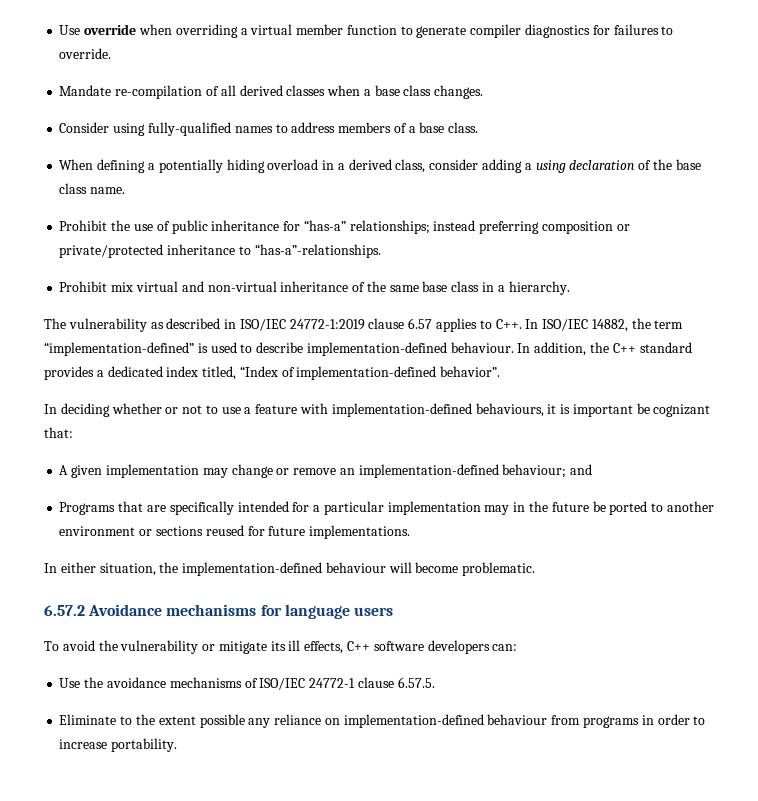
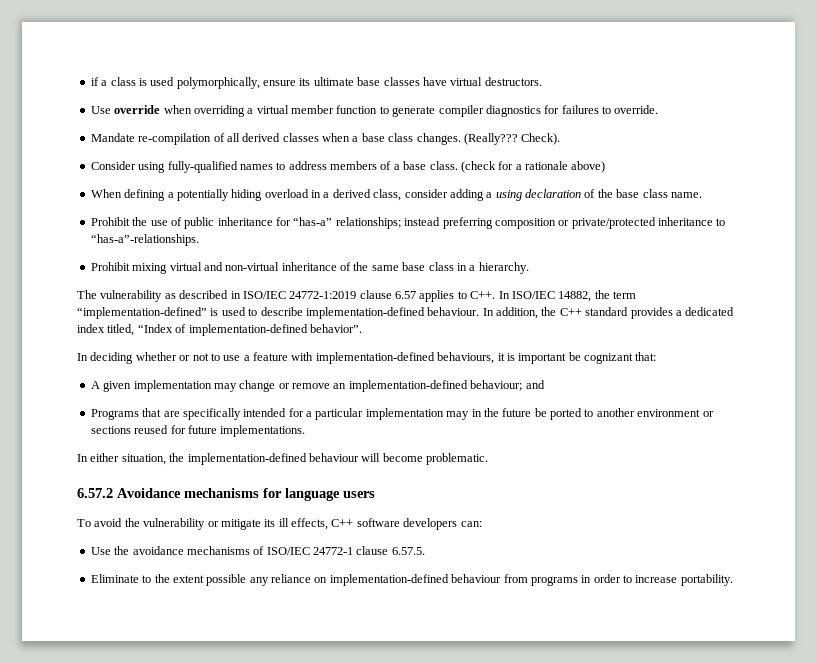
+ if a class is used polymorphically, ensure its ultimate base classes have virtual destructors.
+ (Really??? Check).
+ (check for a rationale above)
- Prohibit mix virtual and non-virtual inheritance of the same base class in a hierarchy.
+ Prohibit mixing virtual and non-virtual inheritance of the same base class in a hierarchy.

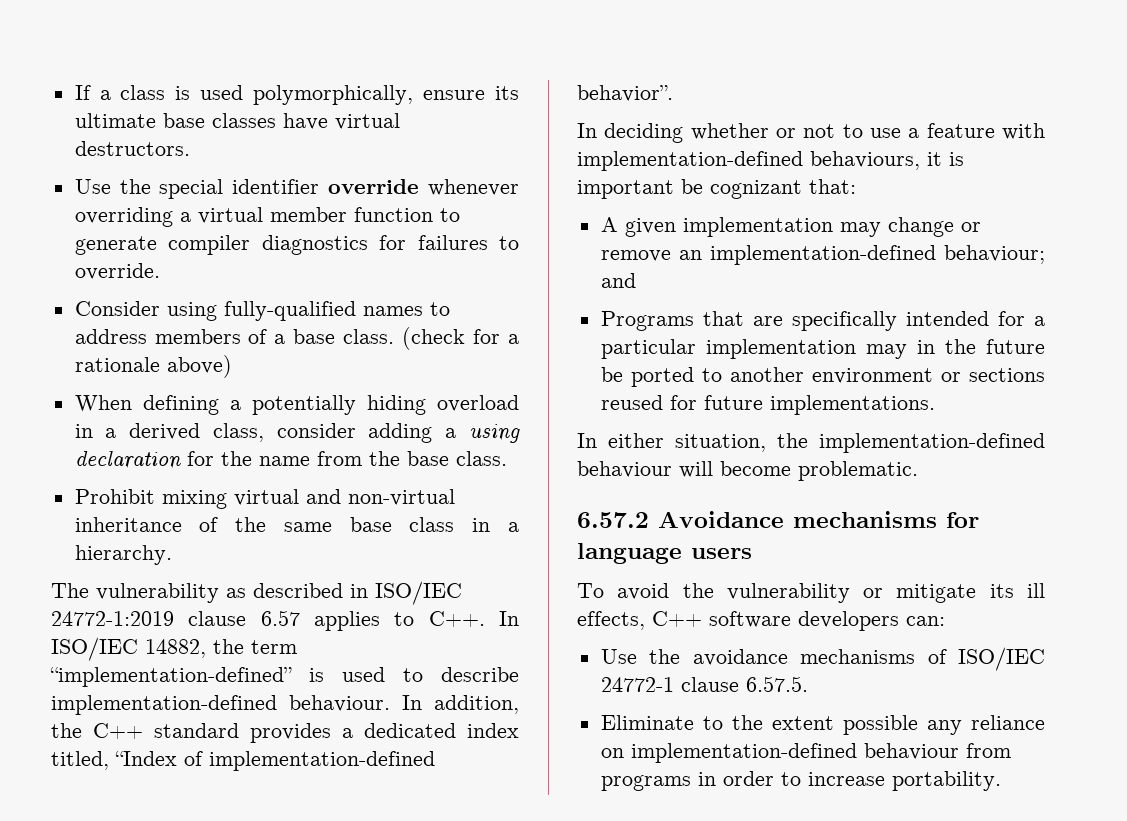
- if a class is used polymorphically, ensure its ultimate base classes have virtual destructors.
+ If a class is used polymorphically, ensure its ultimate base classes have virtual destructors.
- Use override when overriding a virtual member function to generate compiler diagnostics for failures to override.
+ Use the special identifier override whenever overriding a virtual member function to generate compiler diagnostics for failures to override.
- Mandate re-compilation of all derived classes when a base class changes. (Really??? Check).
- When defining a potentially hiding overload in a derived class, consider adding a using declaration of the base class name.
- Prohibit the use of public inheritance for “has-a” relationships; instead preferring composition or private/protected inheritance to “has-a”-relationships.
+ When defining a potentially hiding overload in a derived class, consider adding a using declaration for the name from the base class.

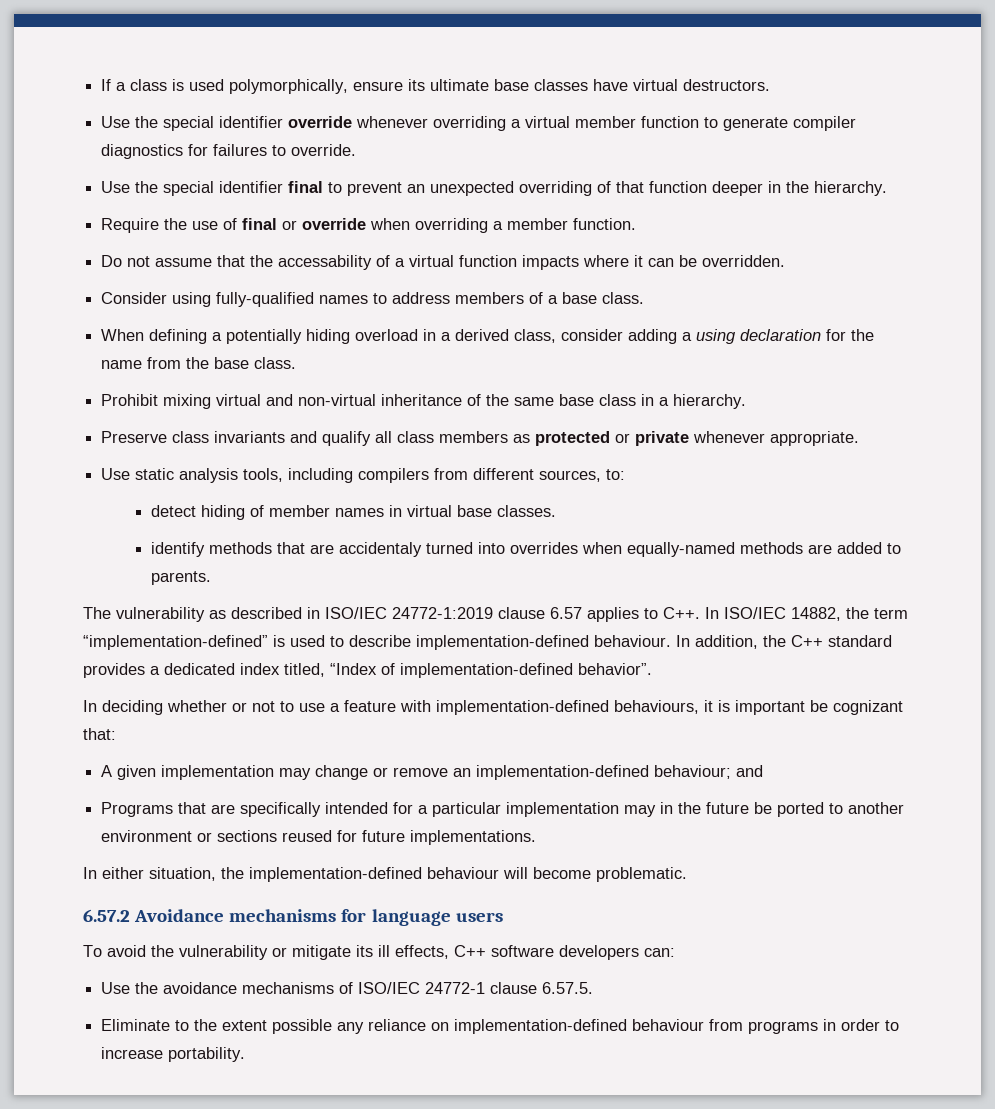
+ Use the special identifier final to prevent an unexpected overriding of that function deeper in the hierarchy.
+ Require the use of final or override when overriding a member function.
+ Do not assume that the accessability of a virtual function impacts where it can be overridden.
- (check for a rationale above)
+ Preserve class invariants and qualify all class members as protected or private whenever appropriate.
+ Use static analysis tools, including compilers from different sources, to:
+ detect hiding of member names in virtual base classes.
+ identify methods that are accidentaly turned into overrides when equally-named methods are added to parents.

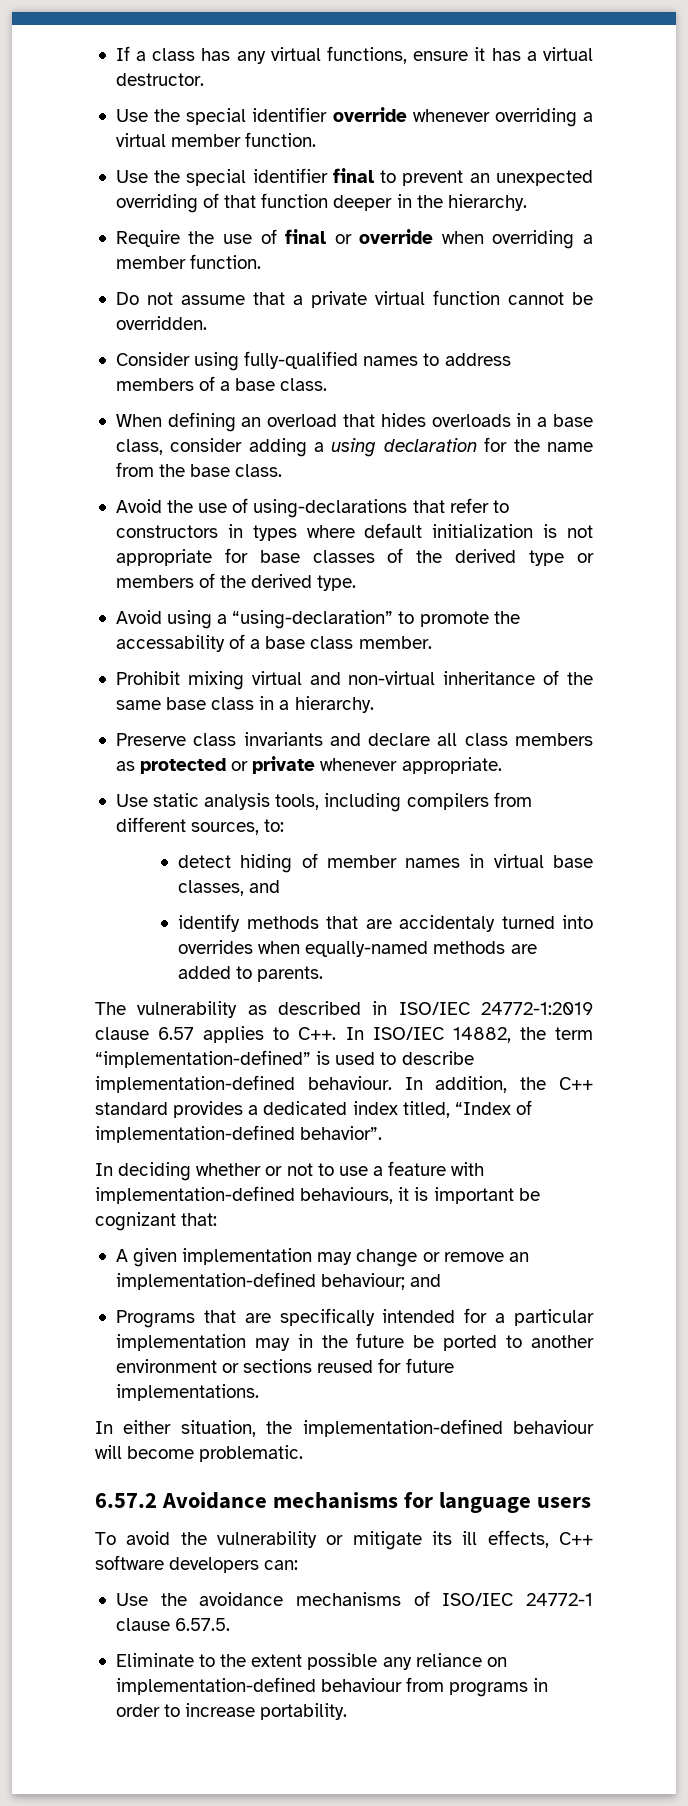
- If a class is used polymorphically, ensure its ultimate base classes have virtual destructors.
+ If a class has any virtual functions, ensure it has a virtual destructor.
- Use the special identifier override whenever overriding a virtual member function to generate compiler diagnostics for failures to override.
+ Use the special identifier override whenever overriding a virtual member function.
- Do not assume that the accessability of a virtual function impacts where it can be overridden.
+ Do not assume that a private virtual function cannot be overridden.
- When defining a potentially hiding overload in a derived class, consider adding a using declaration for the name from the base class.
+ When defining an overload that hides overloads in a base class, consider adding a using declaration for the name from the base class.
+ Avoid the use of using-declarations that refer to constructors in types where default initialization is not appropriate for base classes of the derived type or members of the derived type.
+ Avoid using a “using-declaration” to promote the accessability of a base class member.
- Preserve class invariants and qualify all class members as protected or private whenever appropriate.
+ Preserve class invariants and declare all class members as protected or private whenever appropriate.
- detect hiding of member names in virtual base classes.
+ detect hiding of member names in virtual base classes, and

